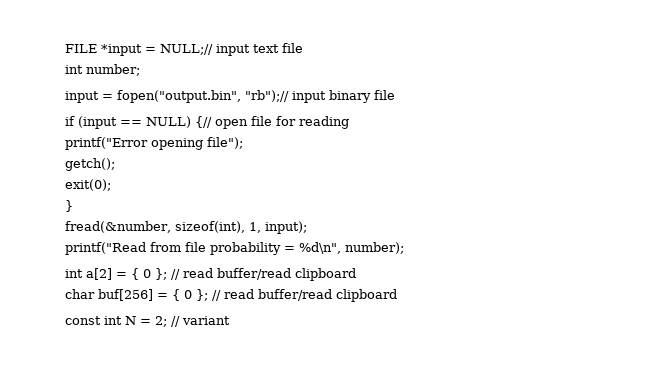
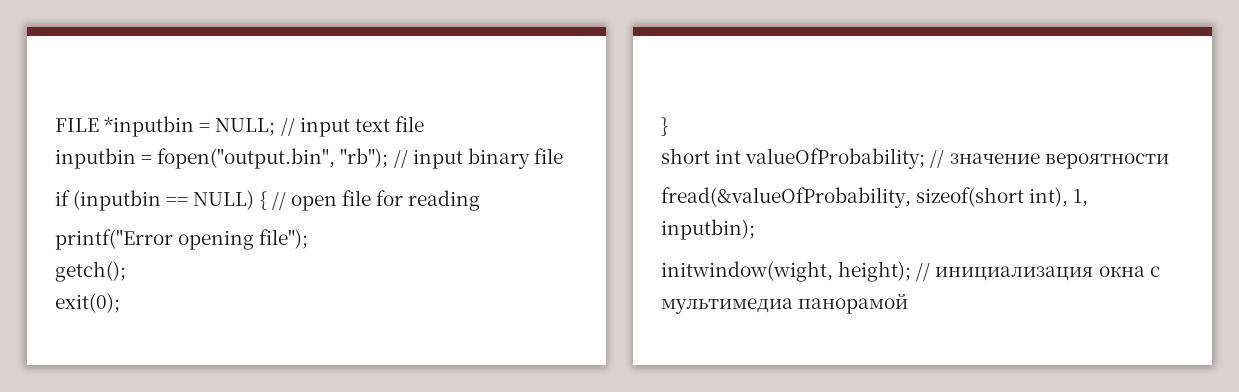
- FILE *input = NULL;// input text file
+ FILE *inputbin = NULL; // input text file
- int number;
- input = fopen("output.bin", "rb");// input binary file
+ inputbin = fopen("output.bin", "rb"); // input binary file
- if (input == NULL) {// open file for reading
+ if (inputbin == NULL) { // open file for reading
- fread(&number, sizeof(int), 1, input);
- printf("Read from file probability = %d\n", number);
- int a[2] = { 0 }; // read buffer/read clipboard
- char buf[256] = { 0 }; // read buffer/read clipboard
- const int N = 2; // variant
+ short int valueOfProbability; // значение вероятности
+ fread(&valueOfProbability, sizeof(short int), 1, inputbin);
+ initwindow(wight, height); // инициализация окна с мультимедиа панорамой

